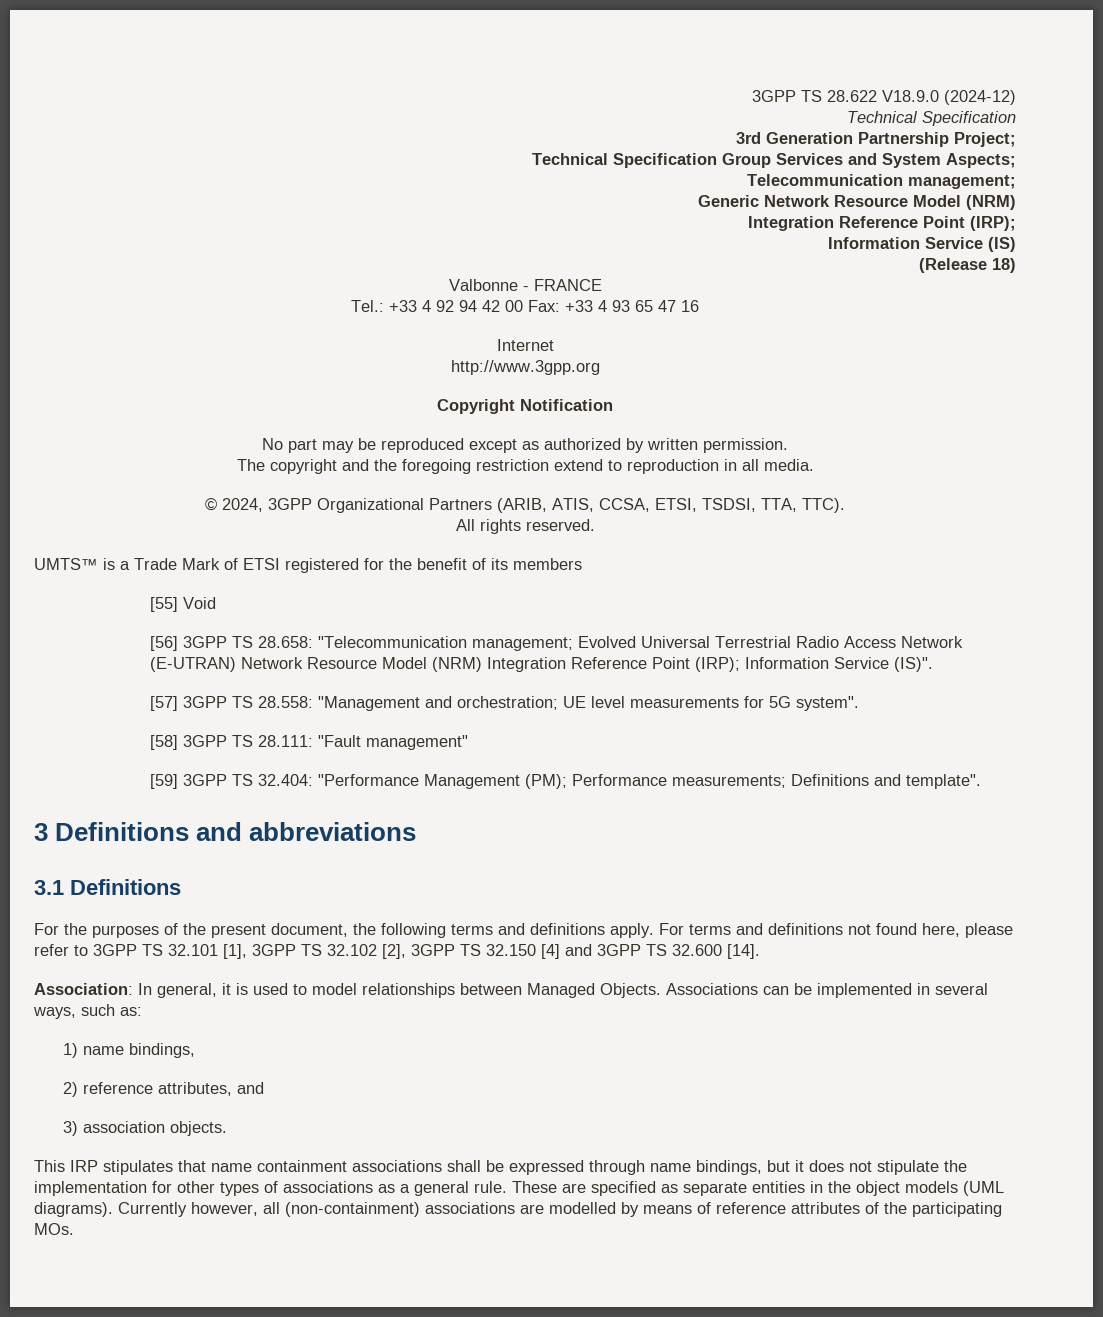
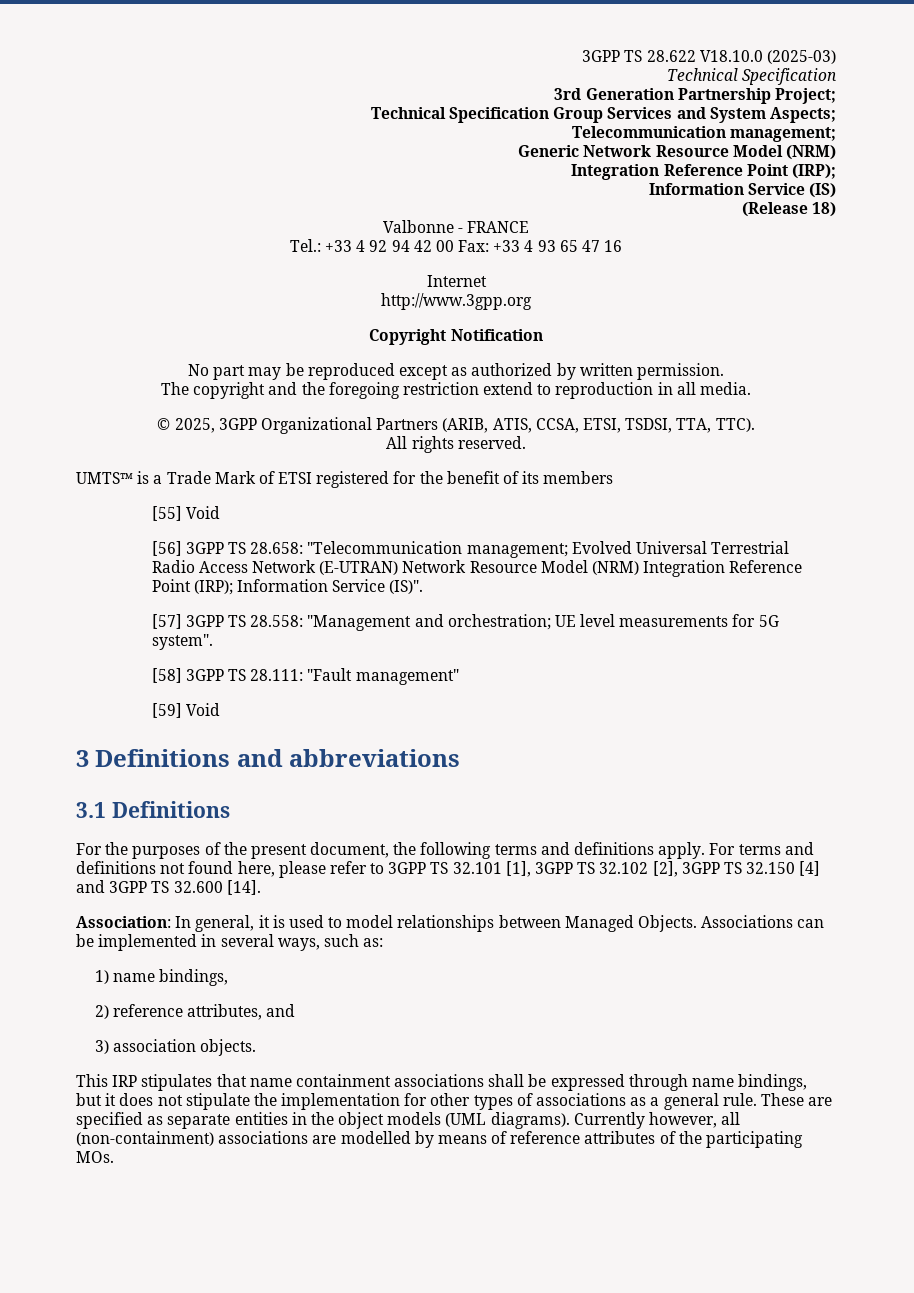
- 3GPP TS 28.622 V18.9.0 (2024-12)
+ 3GPP TS 28.622 V18.10.0 (2025-03)
- © 2024, 3GPP Organizational Partners (ARIB, ATIS, CCSA, ETSI, TSDSI, TTA, TTC).
+ © 2025, 3GPP Organizational Partners (ARIB, ATIS, CCSA, ETSI, TSDSI, TTA, TTC).
- [59] 3GPP TS 32.404: "Performance Management (PM); Performance measurements; Definitions and template".
+ [59] Void

